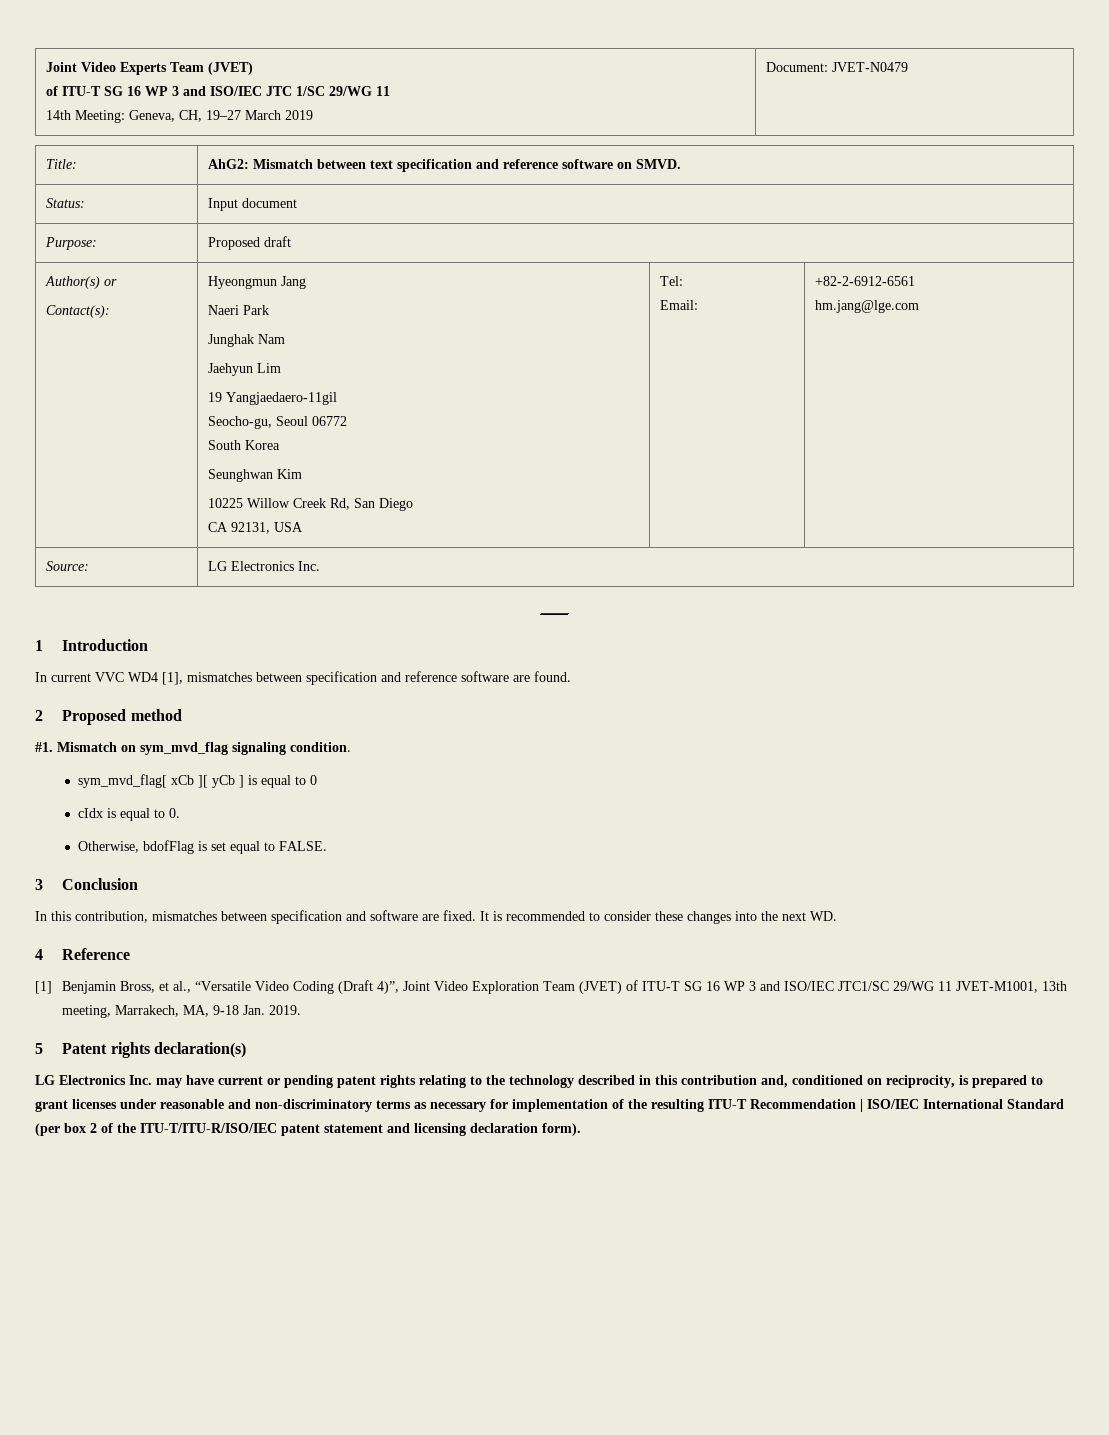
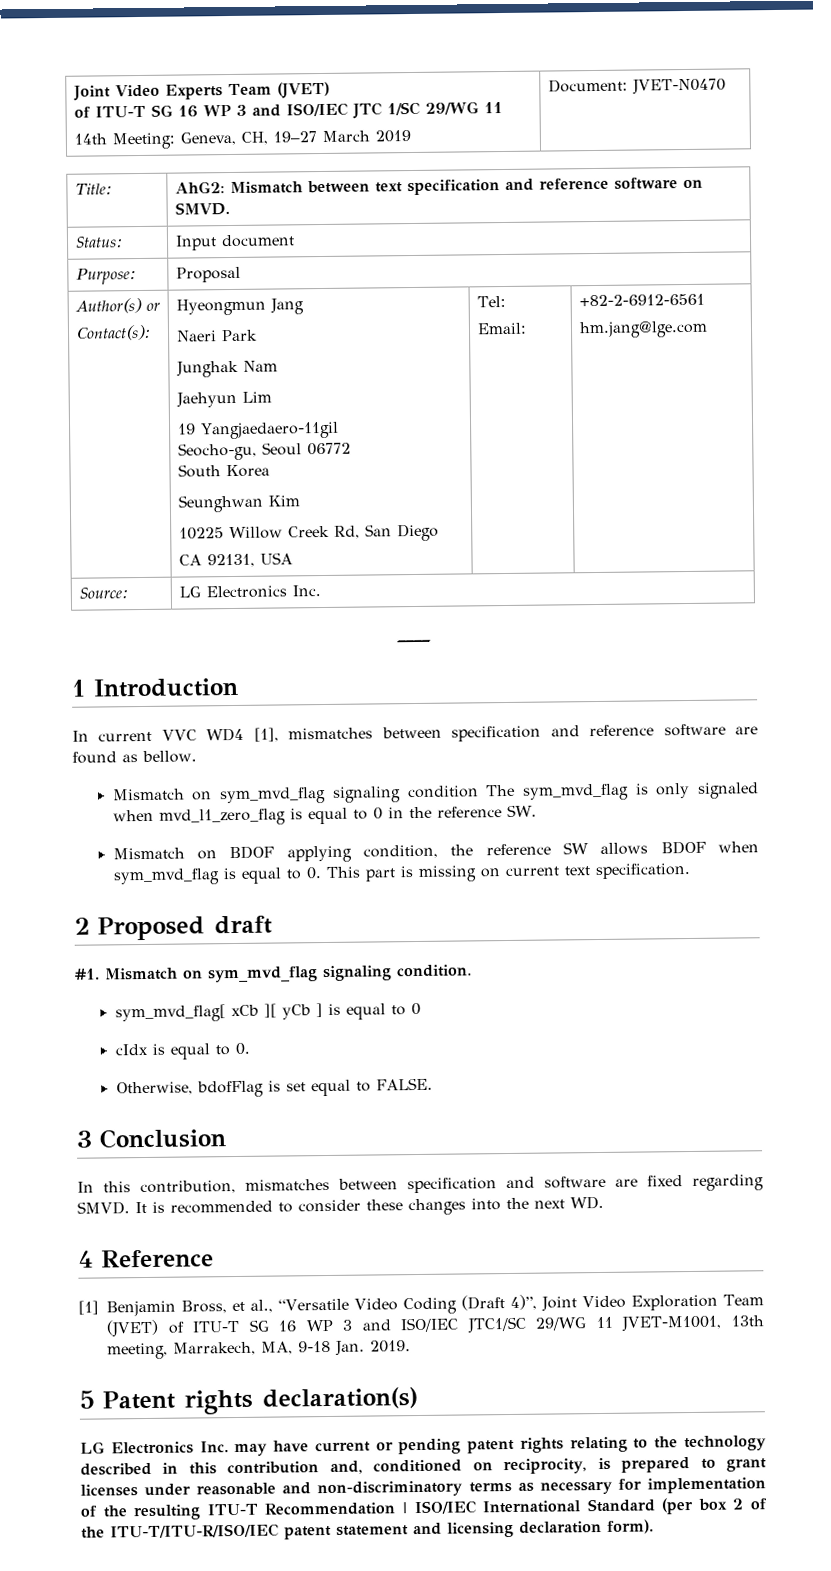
  Joint Video Experts Team (JVET)
  of ITU-T SG 16 WP 3 and ISO/IEC JTC 1/SC 29/WG 11
- 14th Meeting: Geneva, CH, 19–27 March 2019 | Document: JVET-N0479
+ 14th Meeting: Geneva, CH, 19–27 March 2019 | Document: JVET-N0470
- Purpose: | Proposed draft
+ Purpose: | Proposal
- In current VVC WD4 [1], mismatches between specification and reference software are found.
+ In current VVC WD4 [1], mismatches between specification and reference software are found as bellow.
+ Mismatch on sym_mvd_flag signaling condition The sym_mvd_flag is only signaled when mvd_l1_zero_flag is equal to 0 in the reference SW.
+ Mismatch on BDOF applying condition, the reference SW allows BDOF when sym_mvd_flag is equal to 0. This part is missing on current text specification.
- 2 Proposed method
+ 2 Proposed draft
- In this contribution, mismatches between specification and software are fixed.
+ In this contribution, mismatches between specification and software are fixed regarding SMVD.

